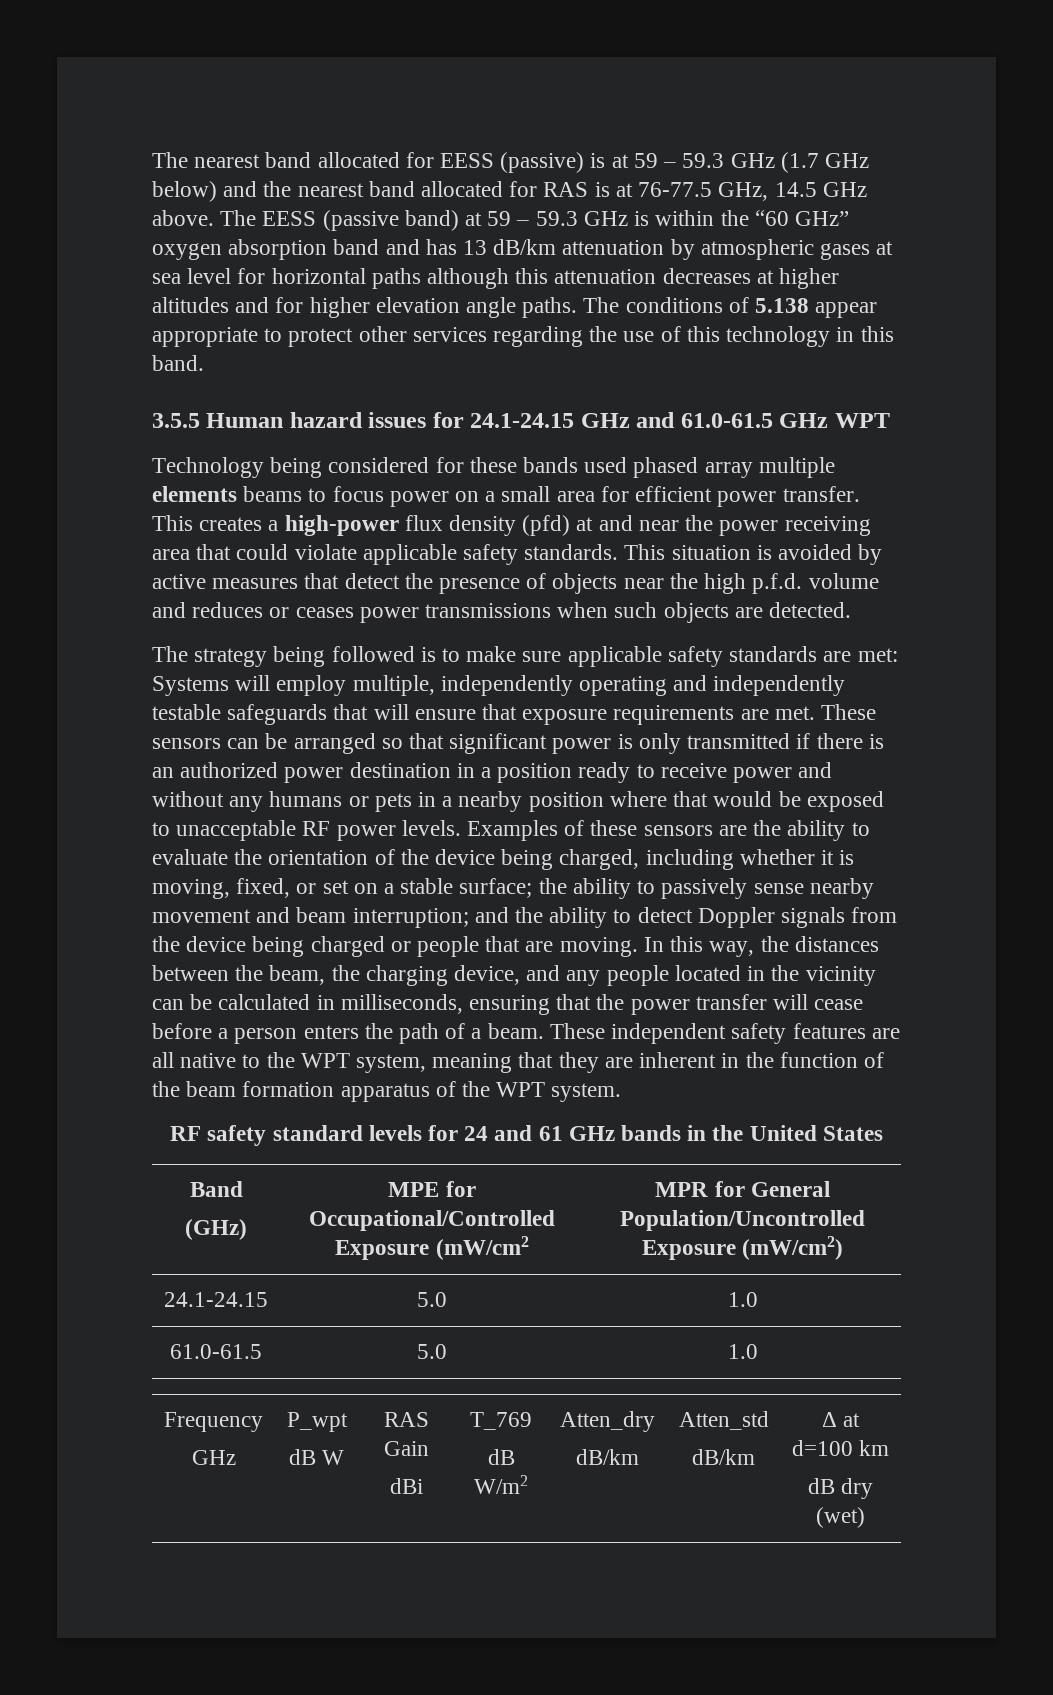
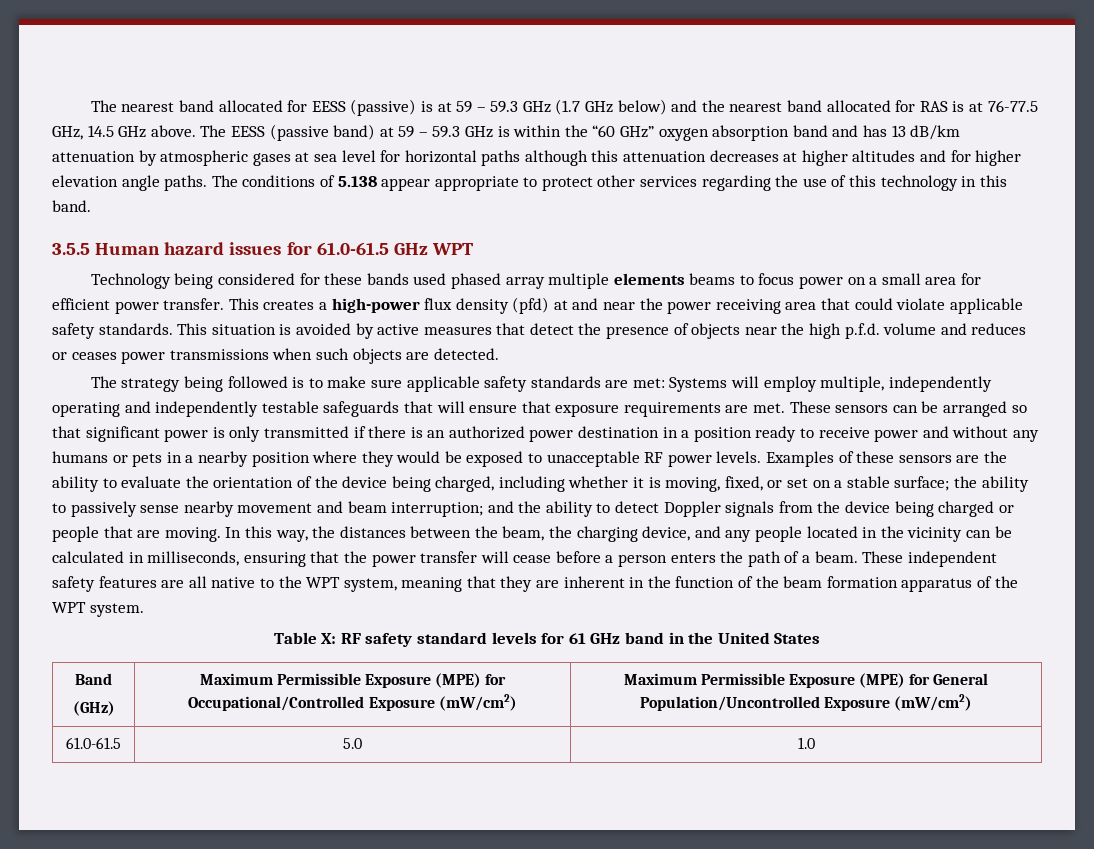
- 3.5.5 Human hazard issues for 24.1-24.15 GHz and 61.0-61.5 GHz WPT
+ 3.5.5 Human hazard issues for 61.0-61.5 GHz WPT
- These sensors can be arranged so that significant power is only transmitted if there is an authorized power destination in a position ready to receive power and without any humans or pets in a nearby position where that would be exposed to unacceptable RF power levels.
+ These sensors can be arranged so that significant power is only transmitted if there is an authorized power destination in a position ready to receive power and without any humans or pets in a nearby position where they would be exposed to unacceptable RF power levels.
- RF safety standard levels for 24 and 61 GHz bands in the United States
+ Table X: RF safety standard levels for 61 GHz band in the United States
  Band
- (GHz) | MPE for Occupational/Controlled Exposure (mW/cm2 | MPR for General Population/Uncontrolled Exposure (mW/cm2)
+ (GHz) | Maximum Permissible Exposure (MPE) for Occupational/Controlled Exposure (mW/cm2) | Maximum Permissible Exposure (MPE) for General Population/Uncontrolled Exposure (mW/cm2)
- 24.1-24.15 | 5.0 | 1.0
- Frequency
- GHz | P_wpt
- dB W | RAS Gain
- dBi | T_769
- dB W/m2 | Atten_dry
- dB/km | Atten_std
- dB/km | Δ at d=100 km
- dB dry (wet)

